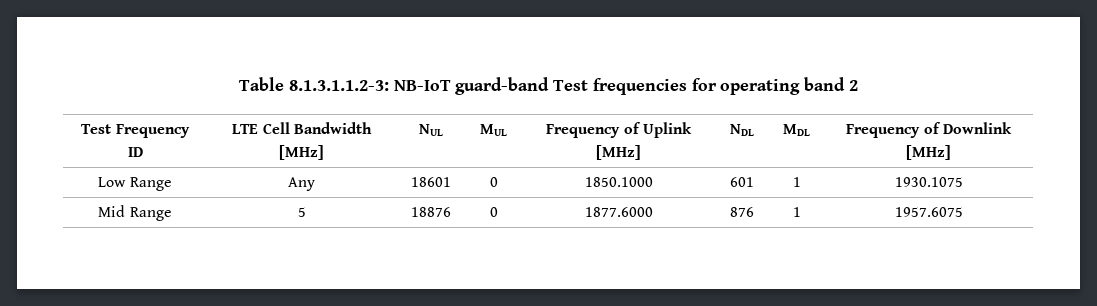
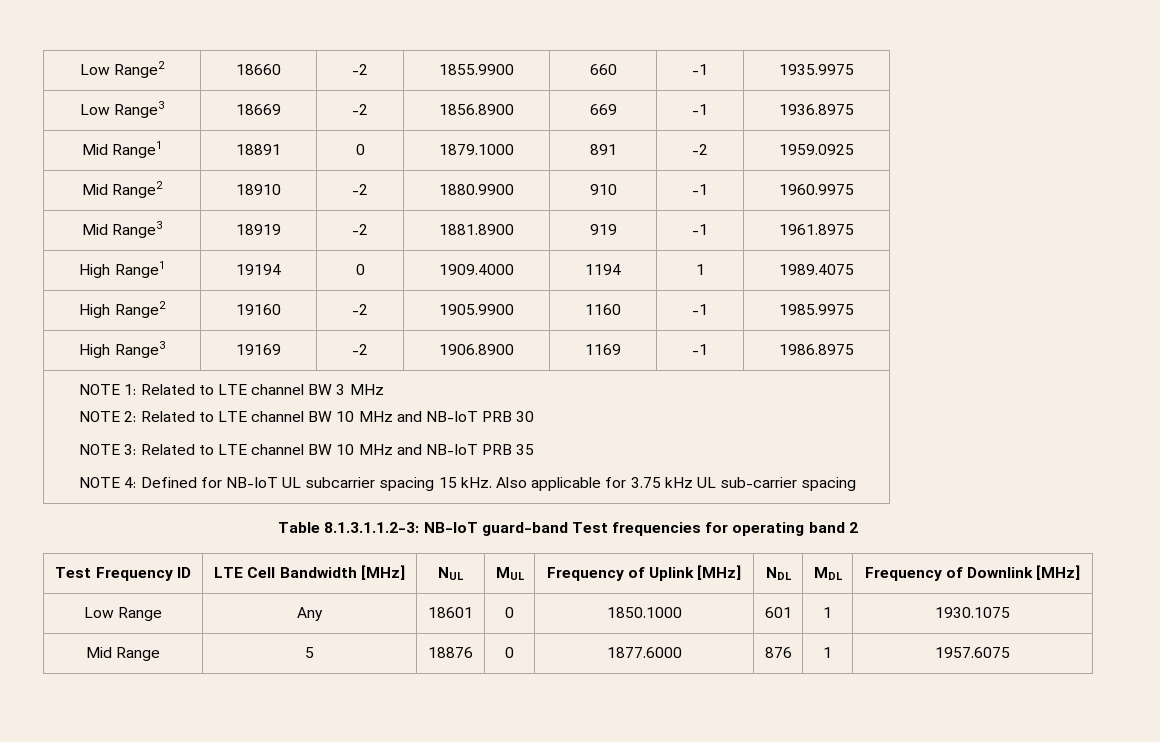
+ Low Range2 | 18660 | -2 | 1855.9900 | 660 | -1 | 1935.9975
+ Low Range3 | 18669 | -2 | 1856.8900 | 669 | -1 | 1936.8975
+ Mid Range1 | 18891 | 0 | 1879.1000 | 891 | -2 | 1959.0925
+ Mid Range2 | 18910 | -2 | 1880.9900 | 910 | -1 | 1960.9975
+ Mid Range3 | 18919 | -2 | 1881.8900 | 919 | -1 | 1961.8975
+ High Range1 | 19194 | 0 | 1909.4000 | 1194 | 1 | 1989.4075
+ High Range2 | 19160 | -2 | 1905.9900 | 1160 | -1 | 1985.9975
+ High Range3 | 19169 | -2 | 1906.8900 | 1169 | -1 | 1986.8975
+ NOTE 1: Related to LTE channel BW 3 MHz
+ NOTE 2: Related to LTE channel BW 10 MHz and NB-IoT PRB 30
+ NOTE 3: Related to LTE channel BW 10 MHz and NB-IoT PRB 35
+ NOTE 4: Defined for NB-IoT UL subcarrier spacing 15 kHz. Also applicable for 3.75 kHz UL sub-carrier spacing

